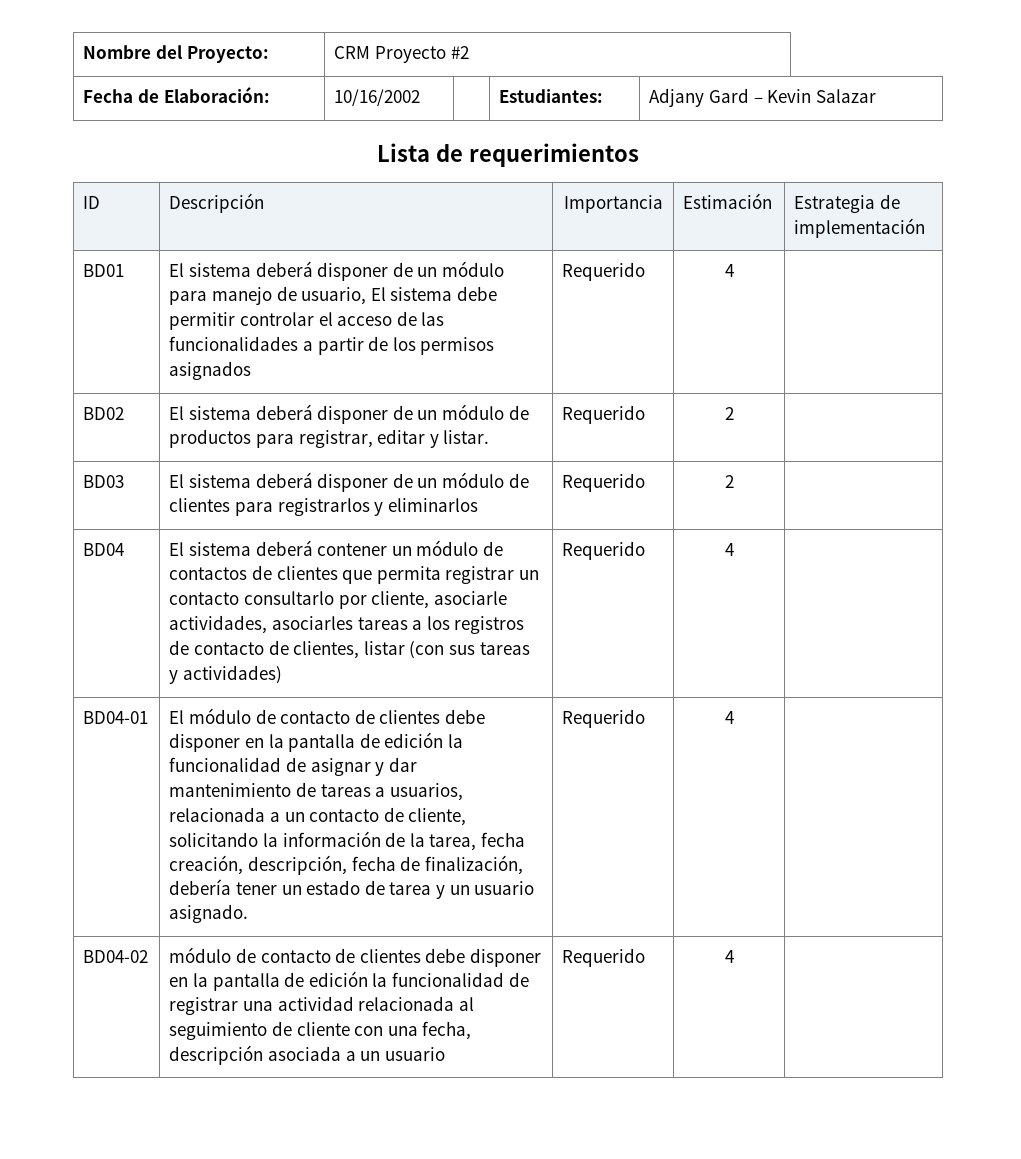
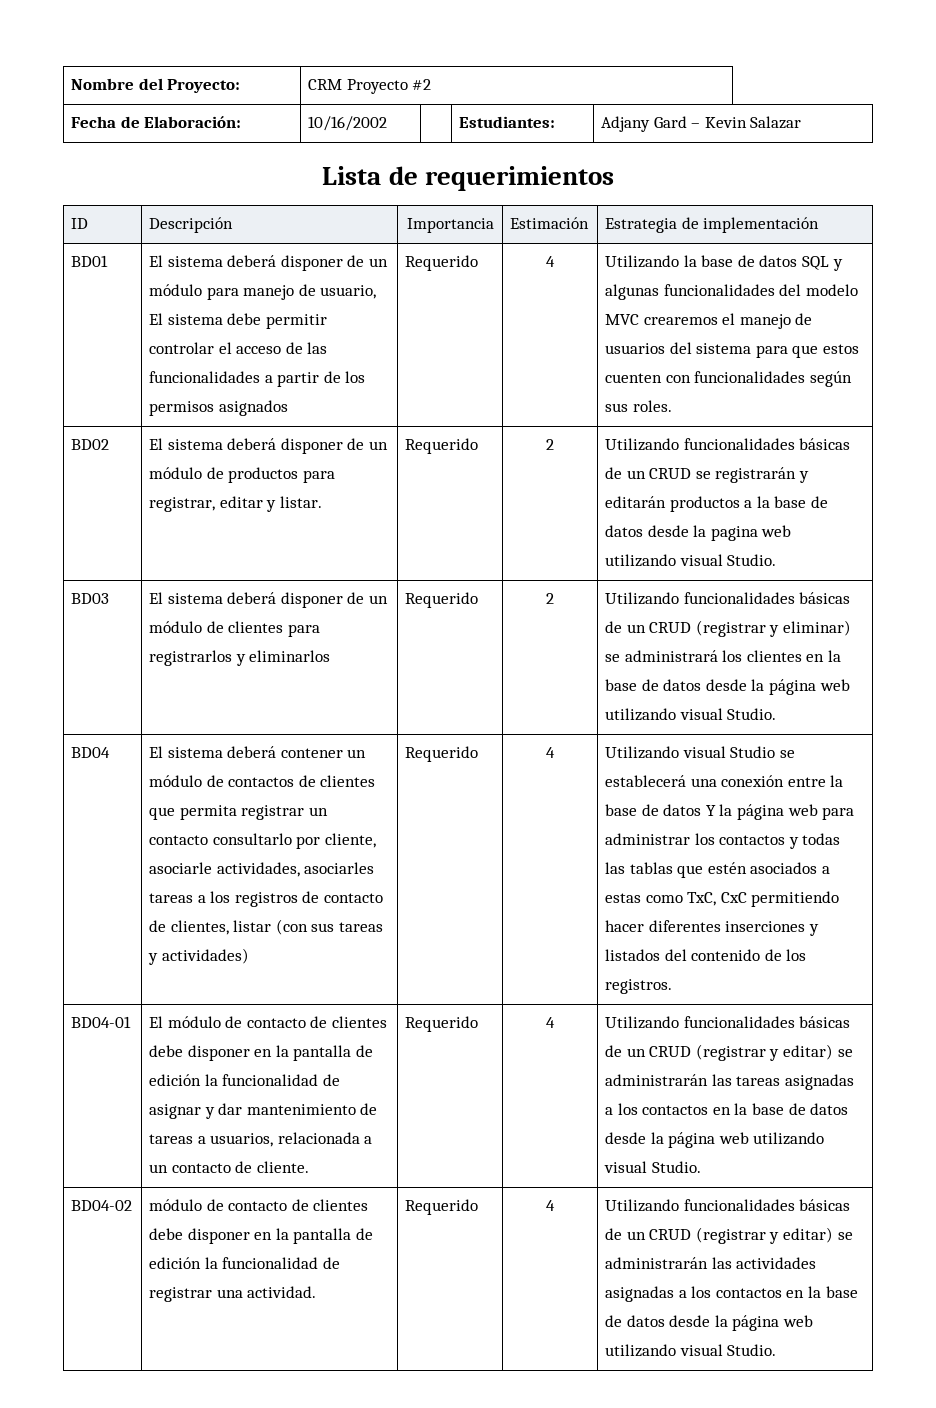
+ Utilizando la base de datos SQL y algunas funcionalidades del modelo MVC crearemos el manejo de usuarios del sistema para que estos cuenten con funcionalidades según sus roles.
- BD02 | El sistema deberá disponer de un módulo de productos para registrar, editar y listar. | Requerido | 2 |
+ BD02 | El sistema deberá disponer de un módulo de productos para registrar, editar y listar. | Requerido | 2 | Utilizando funcionalidades básicas de un CRUD se registrarán y editarán productos a la base de datos desde la pagina web utilizando visual Studio.
+ Utilizando funcionalidades básicas de un CRUD (registrar y eliminar) se administrará los clientes en la base de datos desde la página web utilizando visual Studio.
+ Utilizando visual Studio se establecerá una conexión entre la base de datos Y la página web para administrar los contactos y todas las tablas que estén asociados a estas como TxC, CxC permitiendo hacer diferentes inserciones y listados del contenido de los registros.
- El módulo de contacto de clientes debe disponer en la pantalla de edición la funcionalidad de asignar y dar mantenimiento de tareas a usuarios, relacionada a un contacto de cliente, solicitando la información de la tarea, fecha creación, descripción, fecha de finalización, debería tener un estado de tarea y un usuario asignado. | Requerido | 4
+ El módulo de contacto de clientes debe disponer en la pantalla de edición la funcionalidad de asignar y dar mantenimiento de tareas a usuarios, relacionada a un contacto de cliente. | Requerido | 4 | Utilizando funcionalidades básicas de un CRUD (registrar y editar) se administrarán las tareas asignadas a los contactos en la base de datos desde la página web utilizando visual Studio.
- módulo de contacto de clientes debe disponer en la pantalla de edición la funcionalidad de registrar una actividad relacionada al seguimiento de cliente con una fecha, descripción asociada a un usuario | Requerido | 4
+ módulo de contacto de clientes debe disponer en la pantalla de edición la funcionalidad de registrar una actividad. | Requerido | 4 | Utilizando funcionalidades básicas de un CRUD (registrar y editar) se administrarán las actividades asignadas a los contactos en la base de datos desde la página web utilizando visual Studio.

